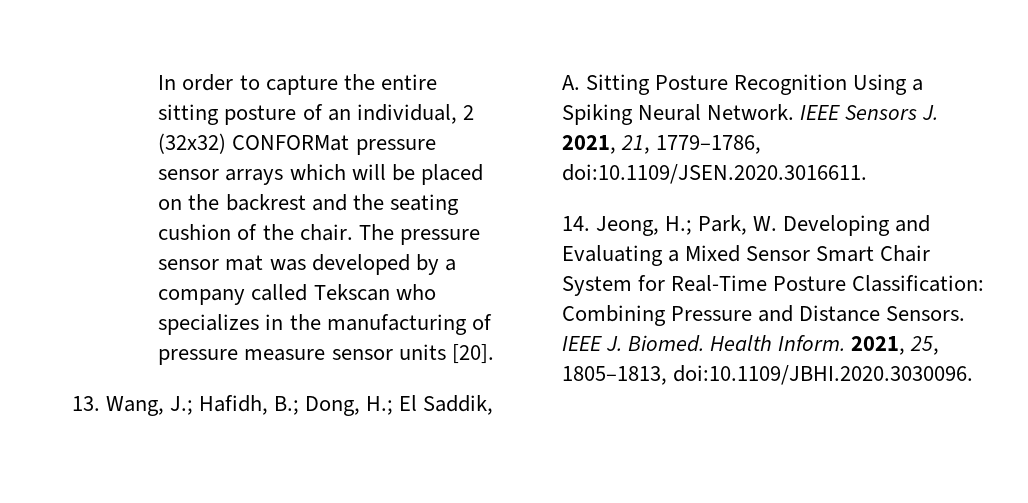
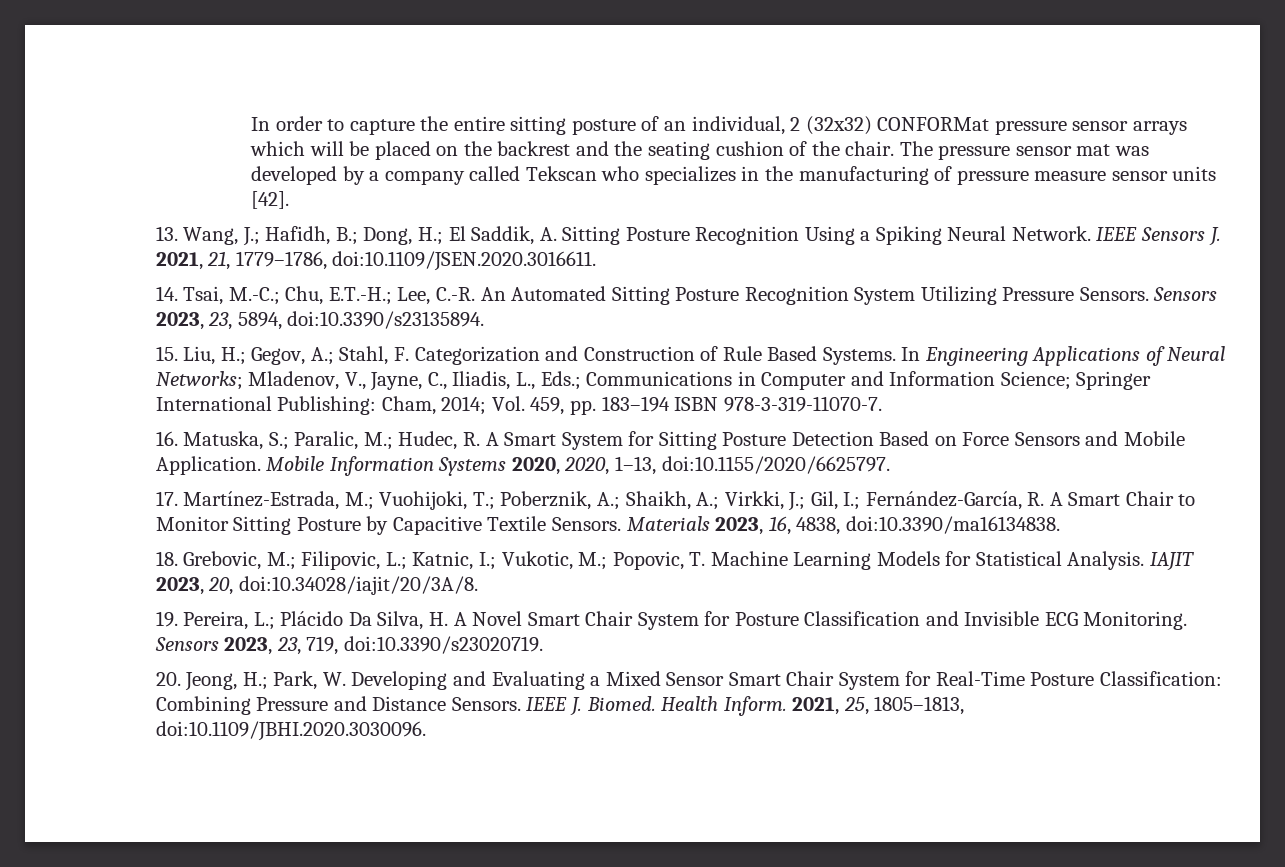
- The pressure sensor mat was developed by a company called Tekscan who specializes in the manufacturing of pressure measure sensor units [20].
+ The pressure sensor mat was developed by a company called Tekscan who specializes in the manufacturing of pressure measure sensor units [42].
- 14. Jeong, H.; Park, W. Developing and Evaluating a Mixed Sensor Smart Chair System for Real-Time Posture Classification: Combining Pressure and Distance Sensors.
+ 14. Tsai, M.-C.; Chu, E.T.-H.; Lee, C.-R. An Automated Sitting Posture Recognition System Utilizing Pressure Sensors. Sensors 2023, 23, 5894, doi:10.3390/s23135894.
+ 15. Liu, H.; Gegov, A.; Stahl, F. Categorization and Construction of Rule Based Systems. In Engineering Applications of Neural Networks; Mladenov, V., Jayne, C., Iliadis, L., Eds.; Communications in Computer and Information Science; Springer International Publishing: Cham, 2014; Vol. 459, pp. 183–194 ISBN 978-3-319-11070-7.
+ 16. Matuska, S.; Paralic, M.; Hudec, R. A Smart System for Sitting Posture Detection Based on Force Sensors and Mobile Application. Mobile Information Systems 2020, 2020, 1–13, doi:10.1155/2020/6625797.
+ 17. Martínez-Estrada, M.; Vuohijoki, T.; Poberznik, A.; Shaikh, A.; Virkki, J.; Gil, I.; Fernández-García, R. A Smart Chair to Monitor Sitting Posture by Capacitive Textile Sensors. Materials 2023, 16, 4838, doi:10.3390/ma16134838.
+ 18. Grebovic, M.; Filipovic, L.; Katnic, I.; Vukotic, M.; Popovic, T. Machine Learning Models for Statistical Analysis. IAJIT 2023, 20, doi:10.34028/iajit/20/3A/8.
+ 19. Pereira, L.; Plácido Da Silva, H. A Novel Smart Chair System for Posture Classification and Invisible ECG Monitoring. Sensors 2023, 23, 719, doi:10.3390/s23020719.
+ 20. Jeong, H.; Park, W. Developing and Evaluating a Mixed Sensor Smart Chair System for Real-Time Posture Classification: Combining Pressure and Distance Sensors.

